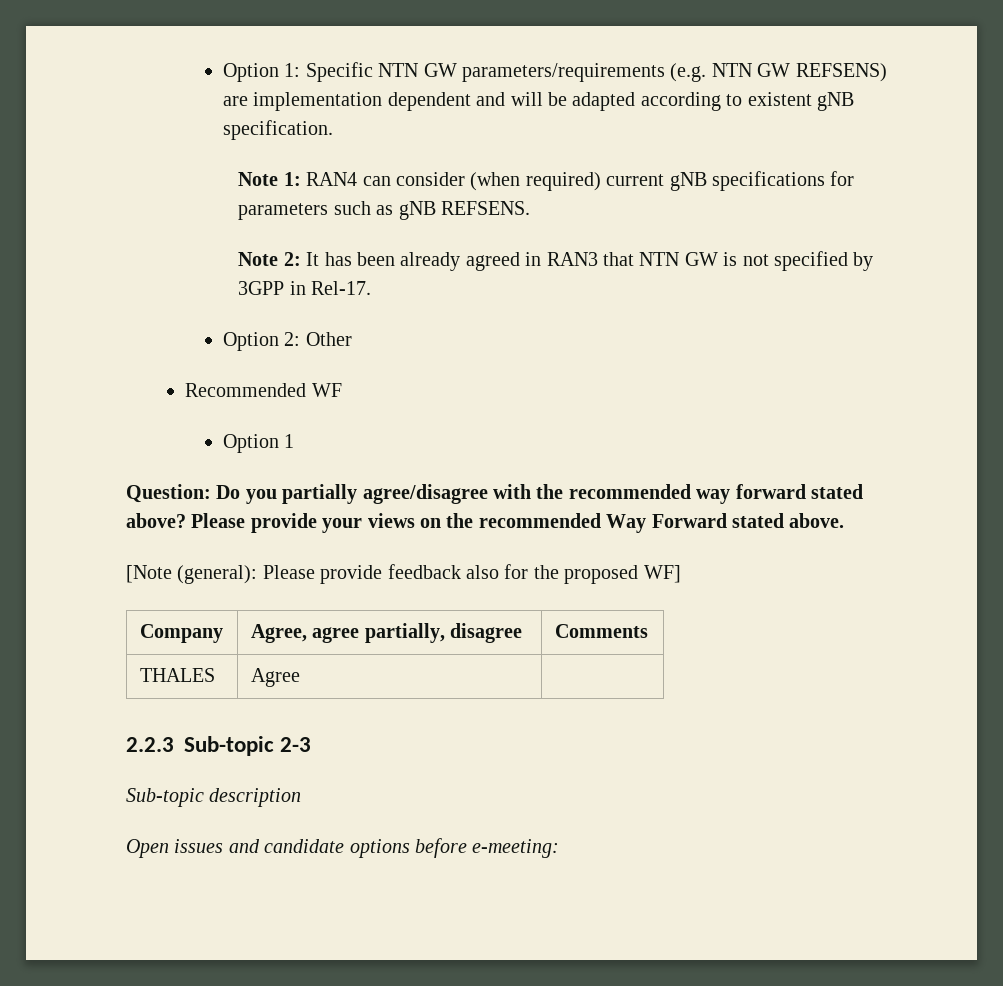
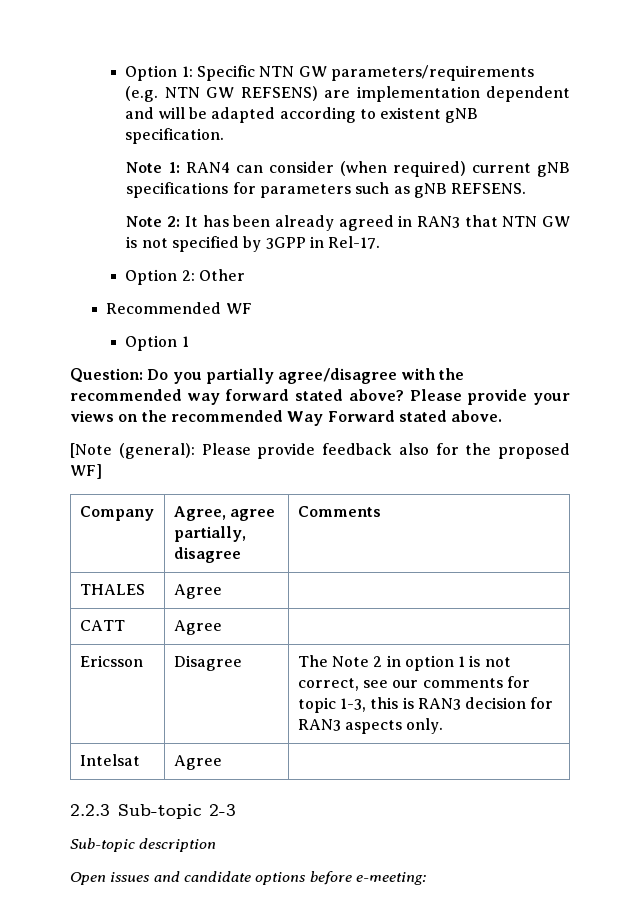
+ CATT | Agree |
+ Ericsson | Disagree | The Note 2 in option 1 is not correct, see our comments for topic 1-3, this is RAN3 decision for RAN3 aspects only.
+ Intelsat | Agree |

